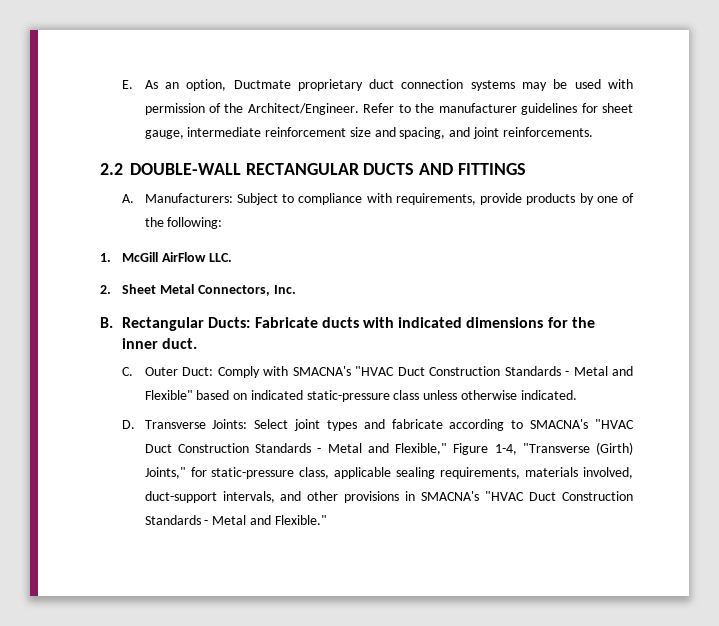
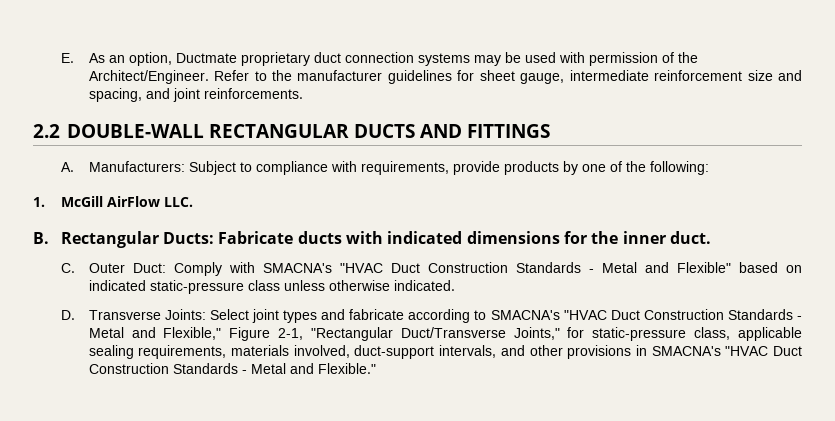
- 2. Sheet Metal Connectors, Inc.
- D. Transverse Joints: Select joint types and fabricate according to SMACNA's "HVAC Duct Construction Standards - Metal and Flexible," Figure 1-4, "Transverse (Girth) Joints," for static-pressure class, applicable sealing requirements, materials involved, duct-support intervals, and other provisions in SMACNA's "HVAC Duct Construction Standards - Metal and Flexible."
+ D. Transverse Joints: Select joint types and fabricate according to SMACNA's "HVAC Duct Construction Standards - Metal and Flexible," Figure 2-1, "Rectangular Duct/Transverse Joints," for static-pressure class, applicable sealing requirements, materials involved, duct-support intervals, and other provisions in SMACNA's "HVAC Duct Construction Standards - Metal and Flexible."

